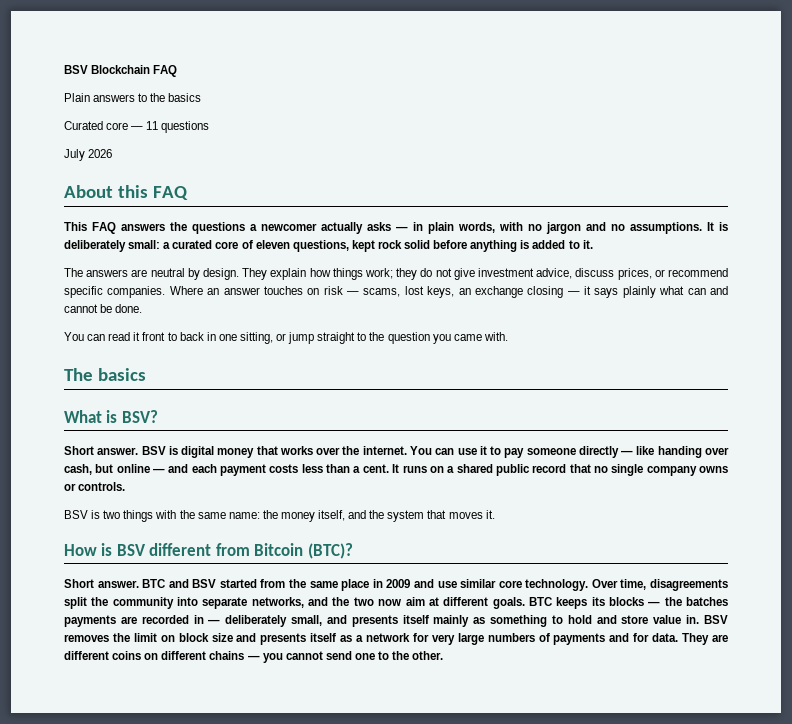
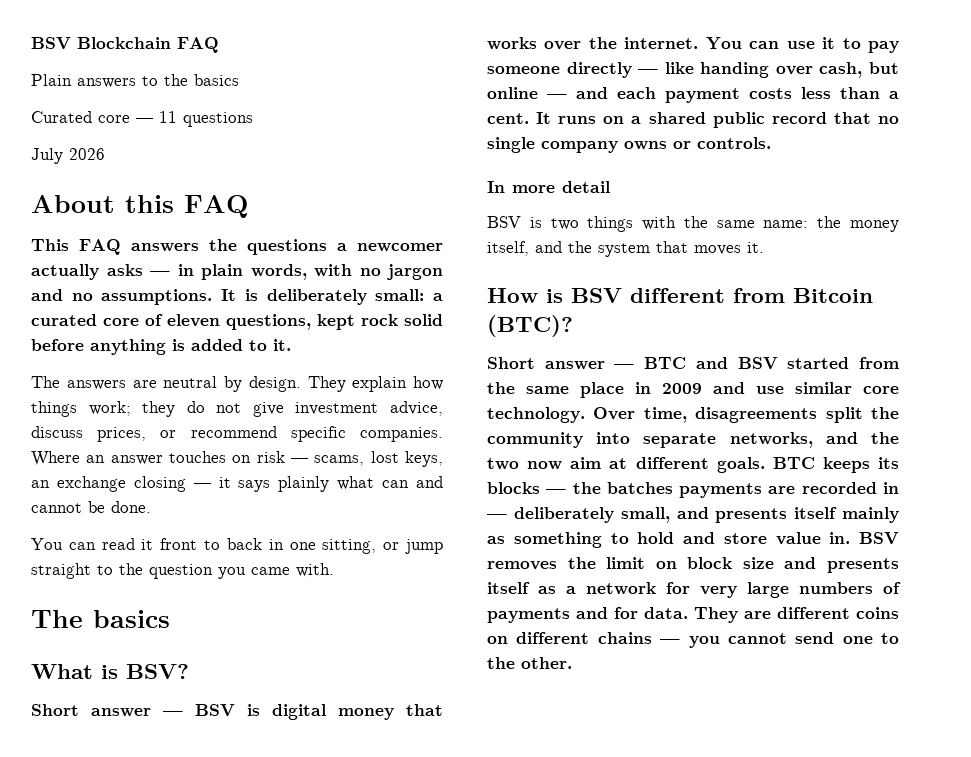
- Short answer. BSV is digital money that works over the internet.
+ Short answer — BSV is digital money that works over the internet.
+ In more detail
- Short answer. BTC and BSV started from the same place in 2009 and use similar core technology.
+ Short answer — BTC and BSV started from the same place in 2009 and use similar core technology.

